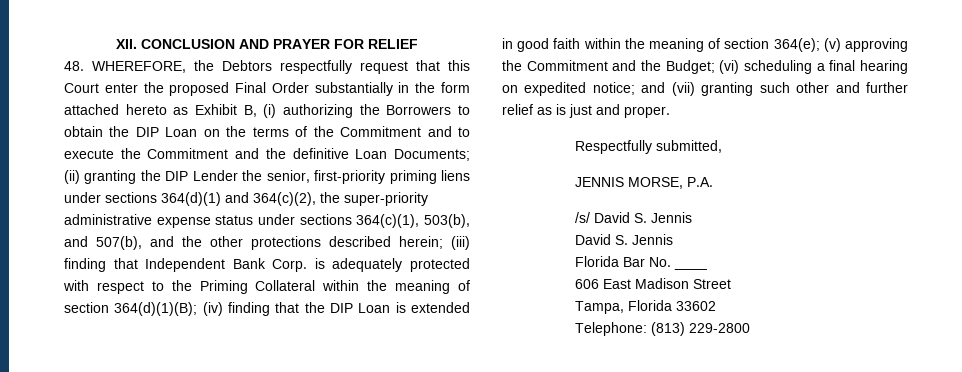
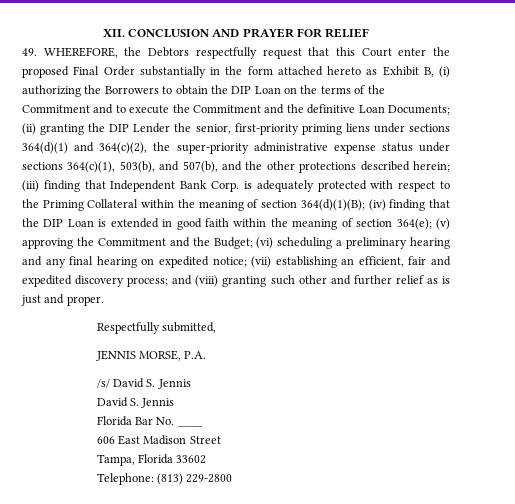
- 48. WHEREFORE, the Debtors respectfully request that this Court enter the proposed Final Order substantially in the form attached hereto as Exhibit B, (i) authorizing the Borrowers to obtain the DIP Loan on the terms of the Commitment and to execute the Commitment and the definitive Loan Documents;
+ 49. WHEREFORE, the Debtors respectfully request that this Court enter the proposed Final Order substantially in the form attached hereto as Exhibit B, (i) authorizing the Borrowers to obtain the DIP Loan on the terms of the Commitment and to execute the Commitment and the definitive Loan Documents;
- (vi) scheduling a final hearing on expedited notice;
+ (vi) scheduling a preliminary hearing and any final hearing on expedited notice;
- and (vii) granting such other and further relief as is just and proper.
+ (vii) establishing an efficient, fair and expedited discovery process; and (viii) granting such other and further relief as is just and proper.

